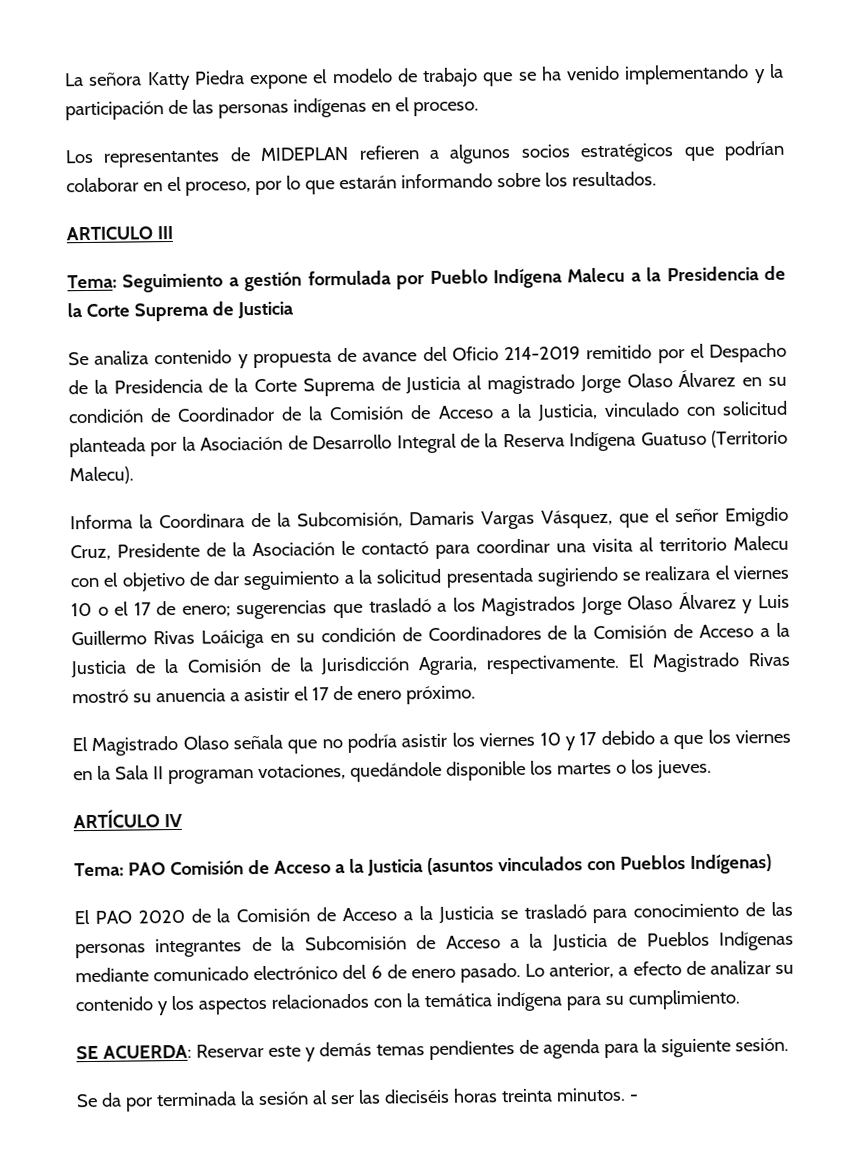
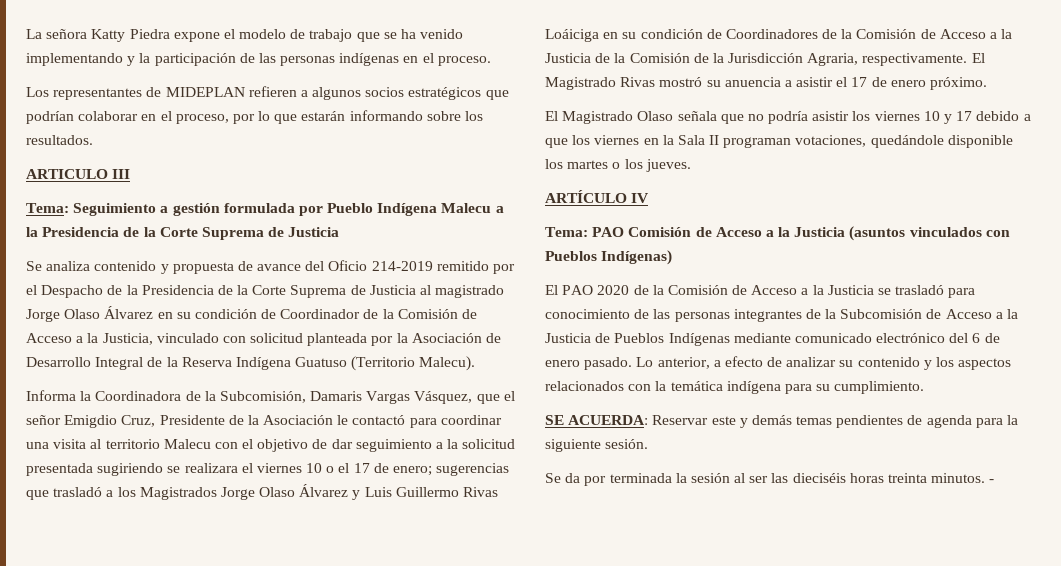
- Informa la Coordinara de la Subcomisión, Damaris Vargas Vásquez, que el señor Emigdio Cruz, Presidente de la Asociación le contactó para coordinar una visita al territorio Malecu con el objetivo de dar seguimiento a la solicitud presentada sugiriendo se realizara el viernes 10 o el 17 de enero;
+ Informa la Coordinadora de la Subcomisión, Damaris Vargas Vásquez, que el señor Emigdio Cruz, Presidente de la Asociación le contactó para coordinar una visita al territorio Malecu con el objetivo de dar seguimiento a la solicitud presentada sugiriendo se realizara el viernes 10 o el 17 de enero;

